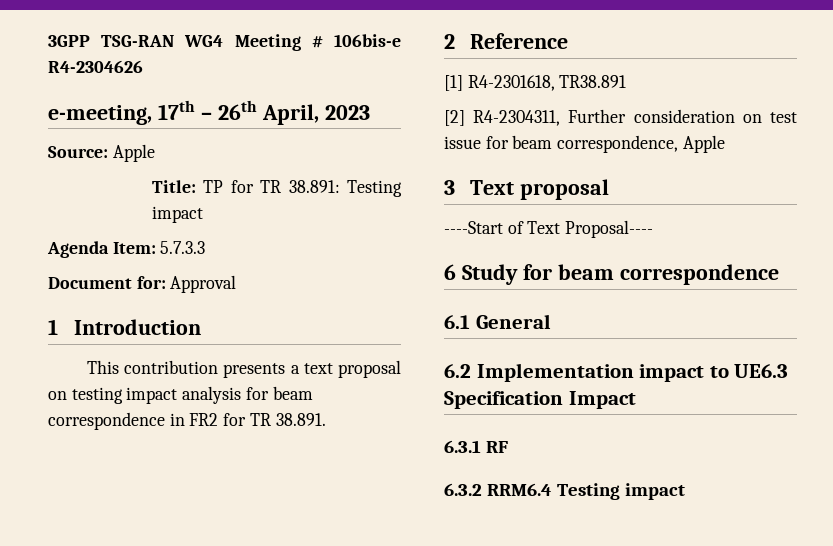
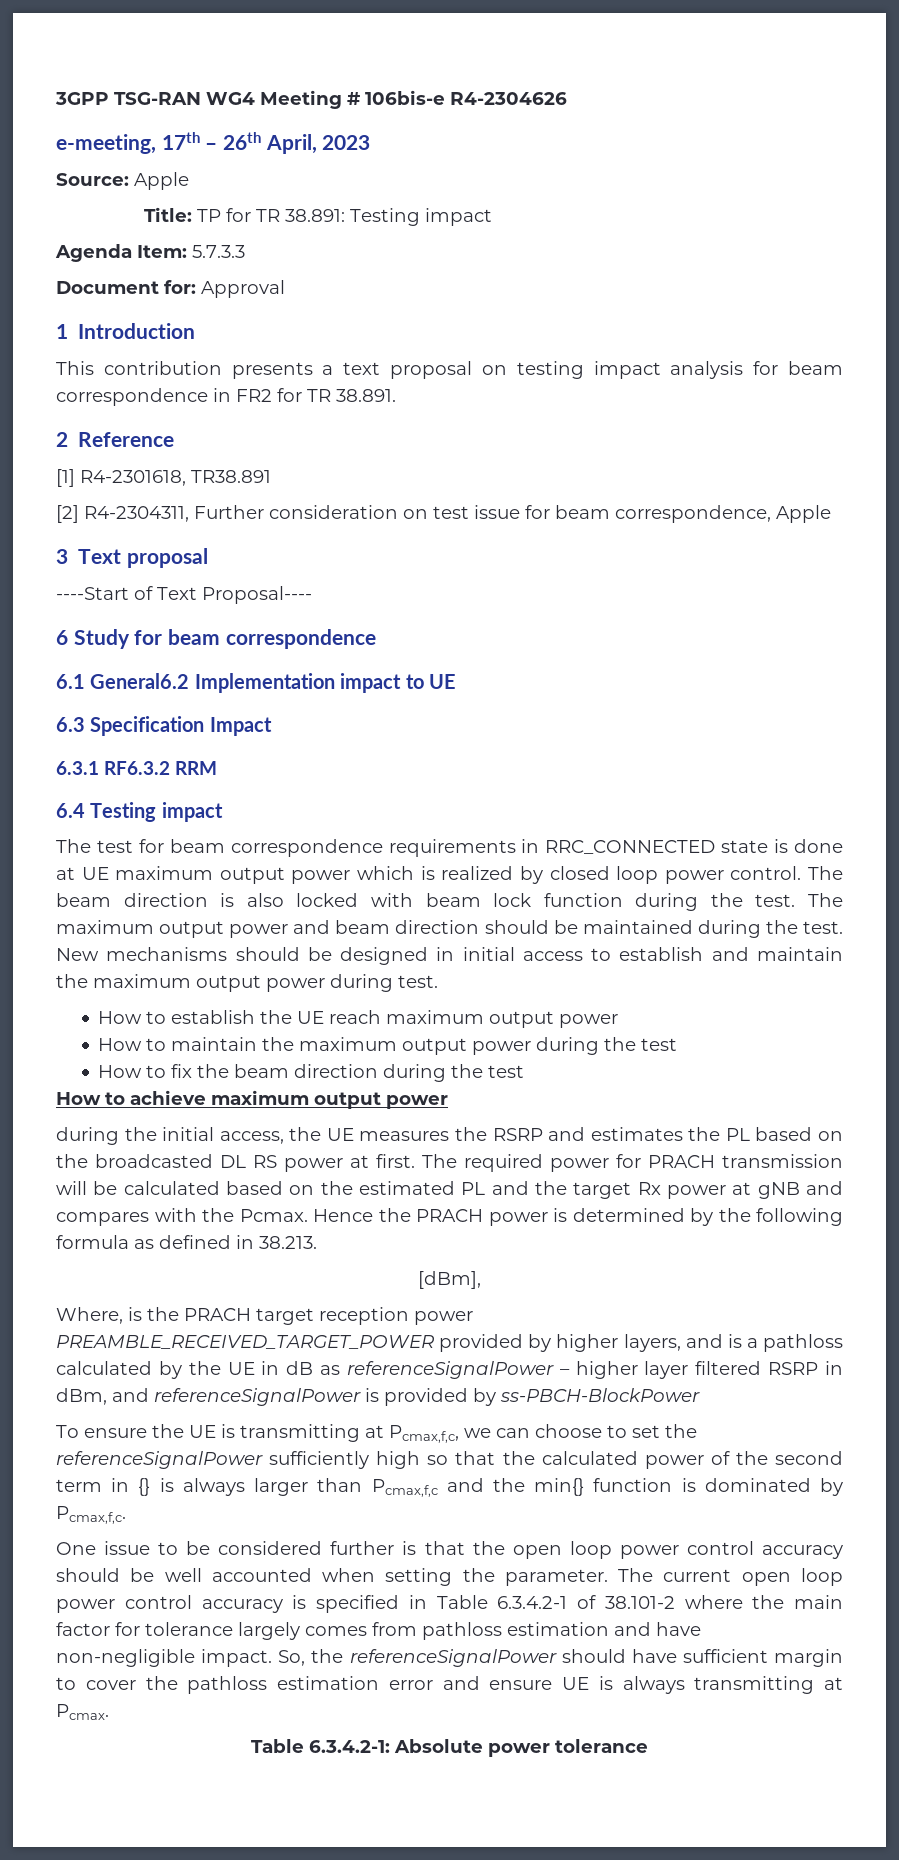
- 6.1 General
- 6.2 Implementation impact to UE6.3 Specification Impact
+ 6.1 General6.2 Implementation impact to UE
+ 6.3 Specification Impact
- 6.3.1 RF
- 6.3.2 RRM6.4 Testing impact
+ 6.3.1 RF6.3.2 RRM
+ 6.4 Testing impact
+ The test for beam correspondence requirements in RRC_CONNECTED state is done at UE maximum output power which is realized by closed loop power control. The beam direction is also locked with beam lock function during the test. The maximum output power and beam direction should be maintained during the test. New mechanisms should be designed in initial access to establish and maintain the maximum output power during test.
+ How to establish the UE reach maximum output power
+ How to maintain the maximum output power during the test
+ How to fix the beam direction during the test
+ How to achieve maximum output power
+ during the initial access, the UE measures the RSRP and estimates the PL based on the broadcasted DL RS power at first. The required power for PRACH transmission will be calculated based on the estimated PL and the target Rx power at gNB and compares with the Pcmax. Hence the PRACH power is determined by the following formula as defined in 38.213.
+ [dBm],
+ Where, is the PRACH target reception power PREAMBLE_RECEIVED_TARGET_POWER provided by higher layers, and is a pathloss calculated by the UE in dB as referenceSignalPower – higher layer filtered RSRP in dBm, and referenceSignalPower is provided by ss-PBCH-BlockPower
+ To ensure the UE is transmitting at Pcmax,f,c, we can choose to set the referenceSignalPower sufficiently high so that the calculated power of the second term in {} is always larger than Pcmax,f,c and the min{} function is dominated by Pcmax,f,c.
+ One issue to be considered further is that the open loop power control accuracy should be well accounted when setting the parameter. The current open loop power control accuracy is specified in Table 6.3.4.2-1 of 38.101-2 where the main factor for tolerance largely comes from pathloss estimation and have non-negligible impact. So, the referenceSignalPower should have sufficient margin to cover the pathloss estimation error and ensure UE is always transmitting at Pcmax.
+ Table 6.3.4.2-1: Absolute power tolerance

